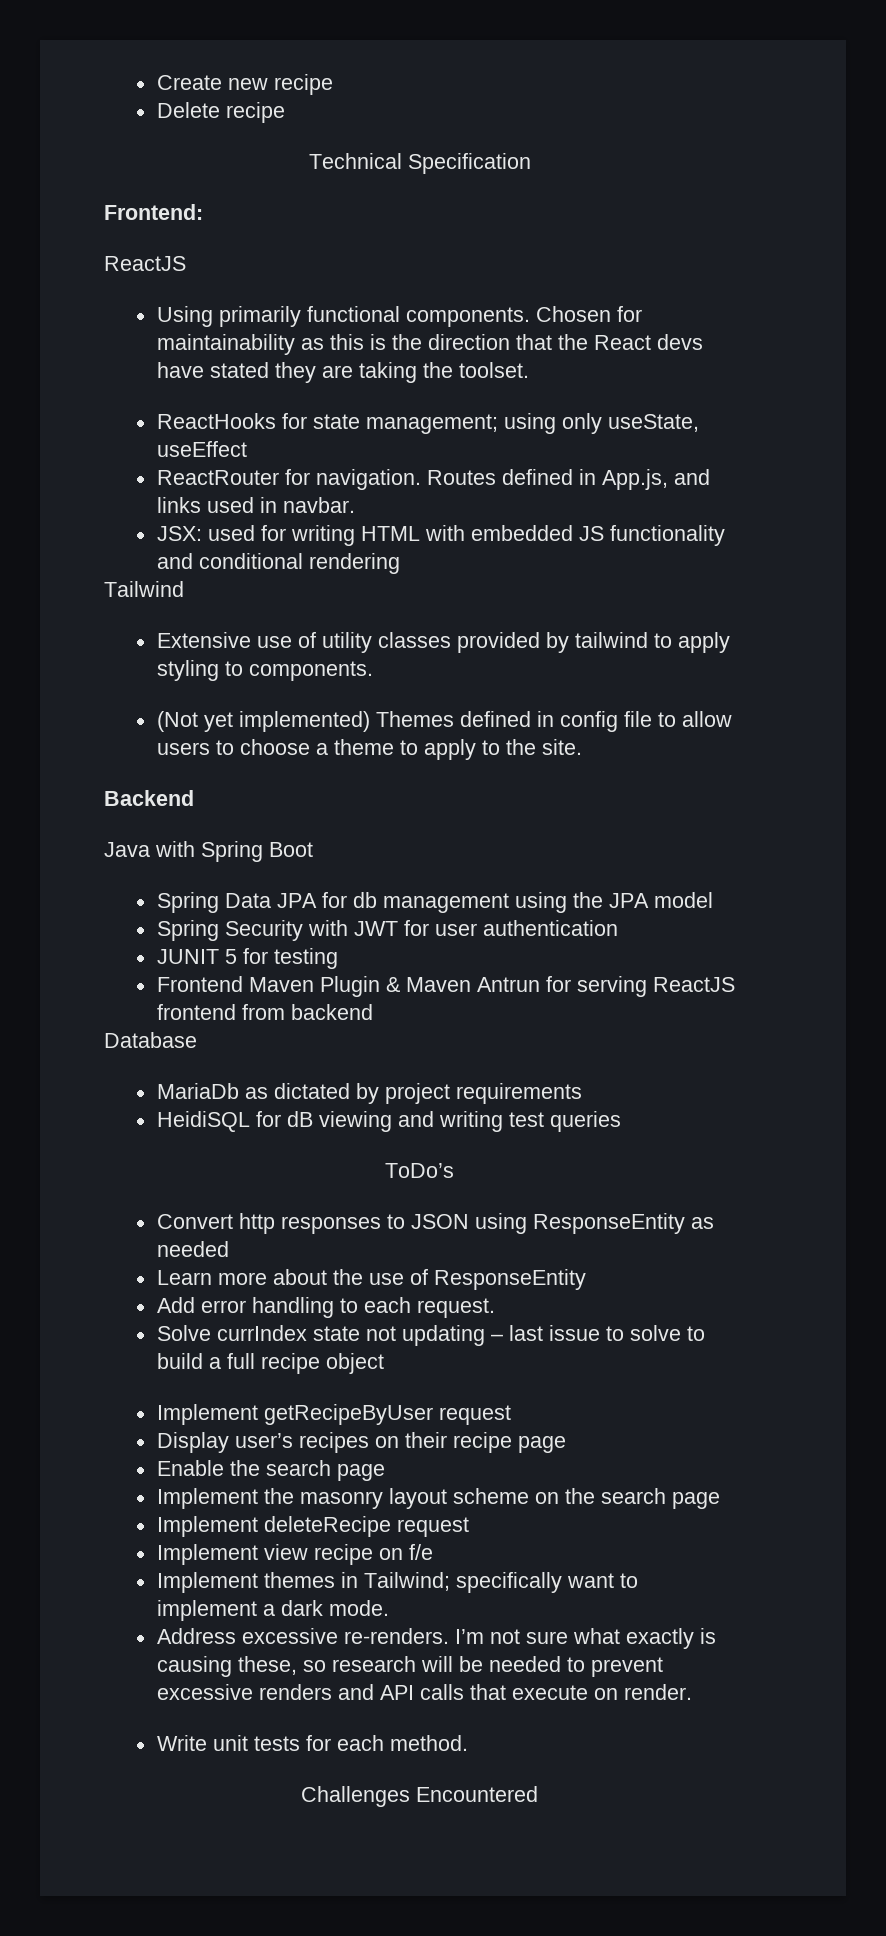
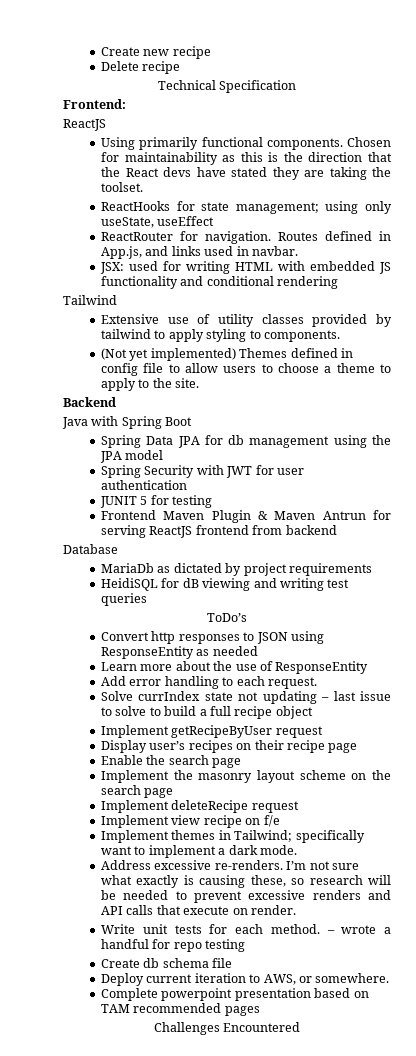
+ – wrote a handful for repo testing
+ Create db schema file
+ Deploy current iteration to AWS, or somewhere.
+ Complete powerpoint presentation based on TAM recommended pages

